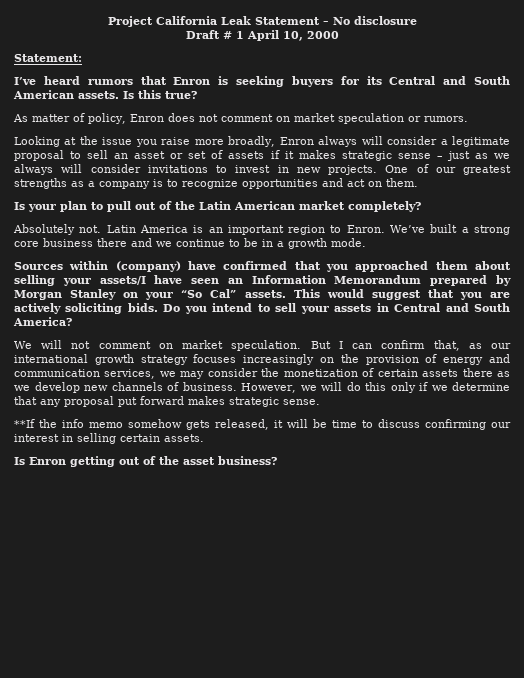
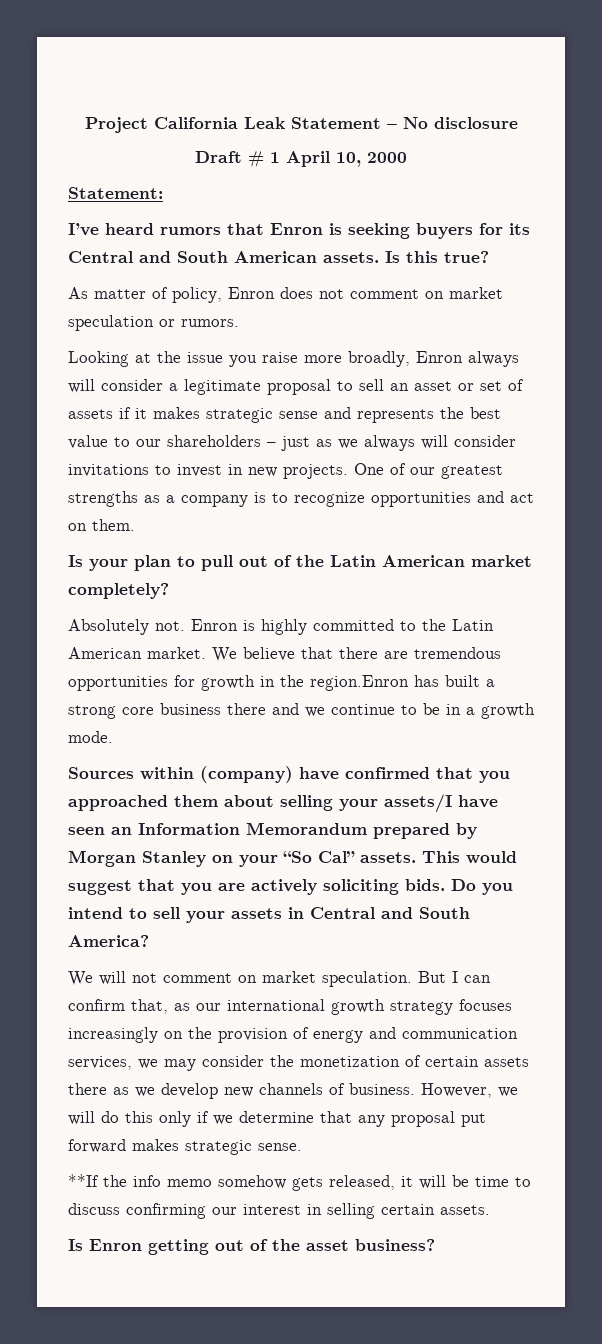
- Looking at the issue you raise more broadly, Enron always will consider a legitimate proposal to sell an asset or set of assets if it makes strategic sense – just as we always will consider invitations to invest in new projects.
+ Looking at the issue you raise more broadly, Enron always will consider a legitimate proposal to sell an asset or set of assets if it makes strategic sense and represents the best value to our shareholders – just as we always will consider invitations to invest in new projects.
- Latin America is an important region to Enron. We’ve built a strong core business there and we continue to be in a growth mode.
+ Enron is highly committed to the Latin American market. We believe that there are tremendous opportunities for growth in the region.Enron has built a strong core business there and we continue to be in a growth mode.

